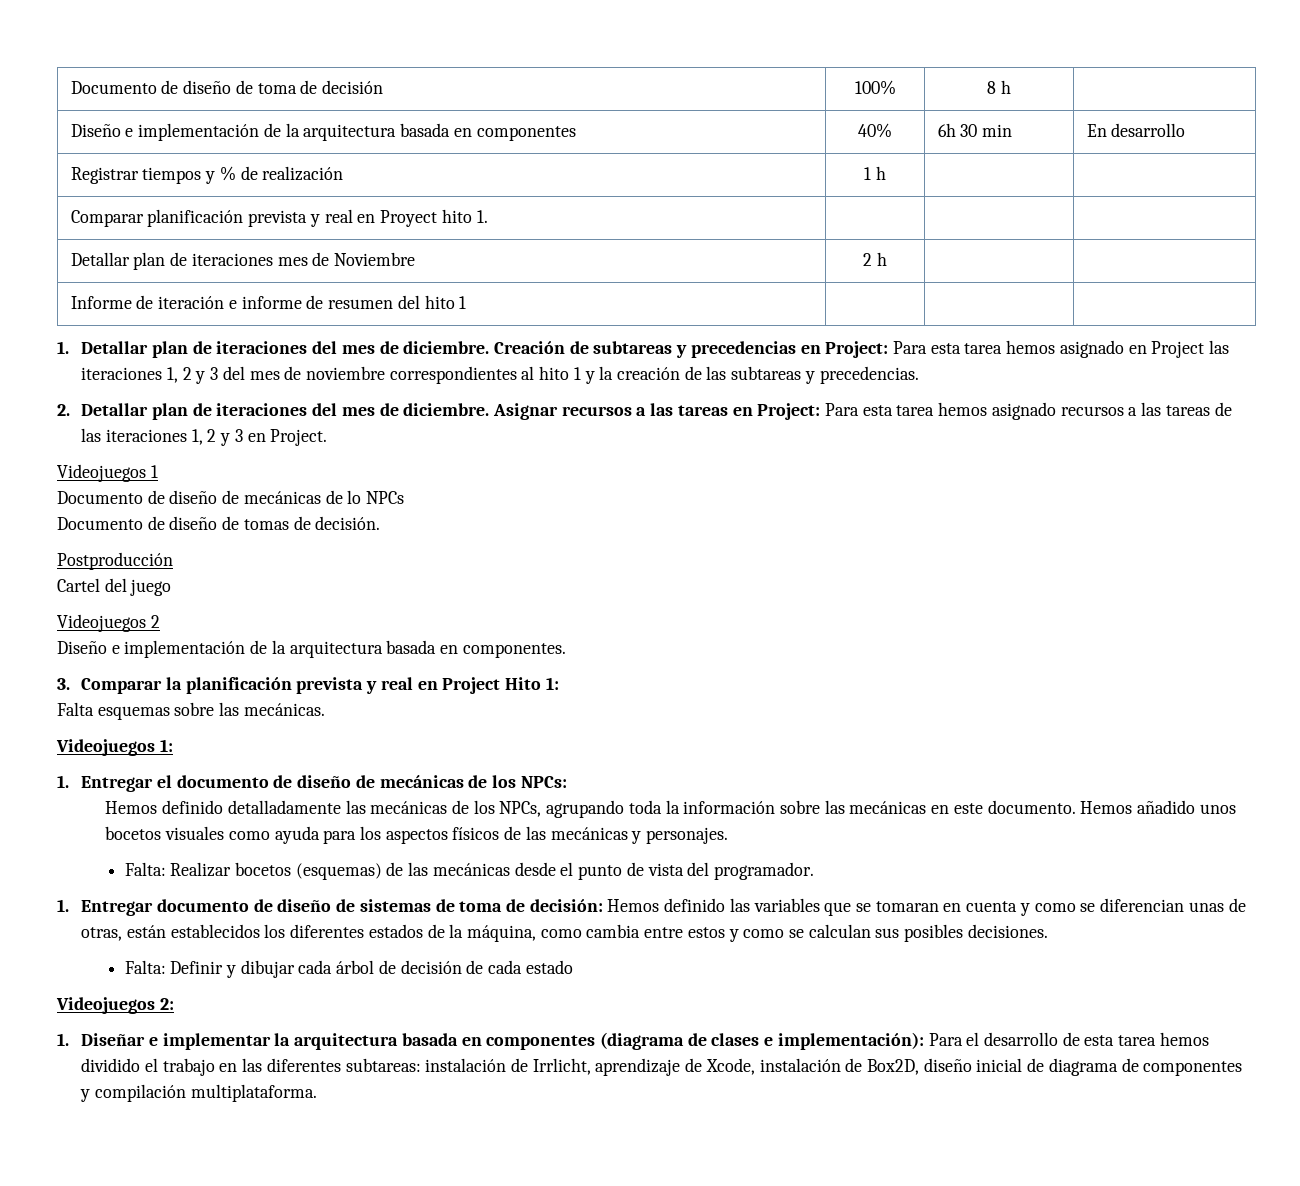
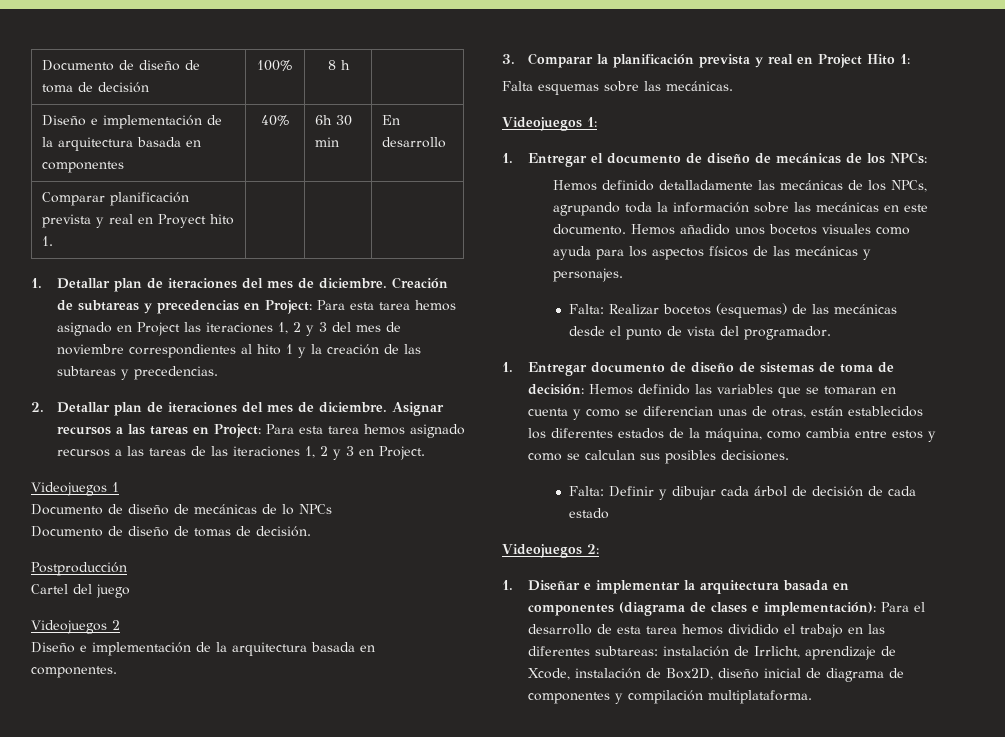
- Registrar tiempos y % de realización | 1 h | |
- Detallar plan de iteraciones mes de Noviembre | 2 h | |
- Informe de iteración e informe de resumen del hito 1 | | |

